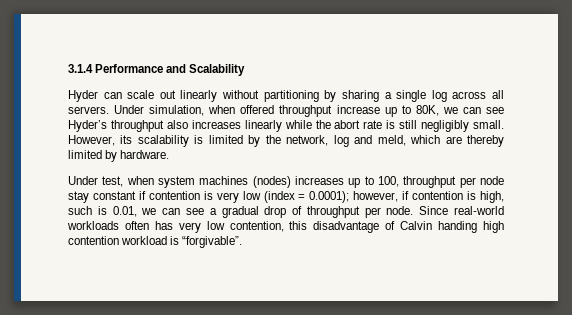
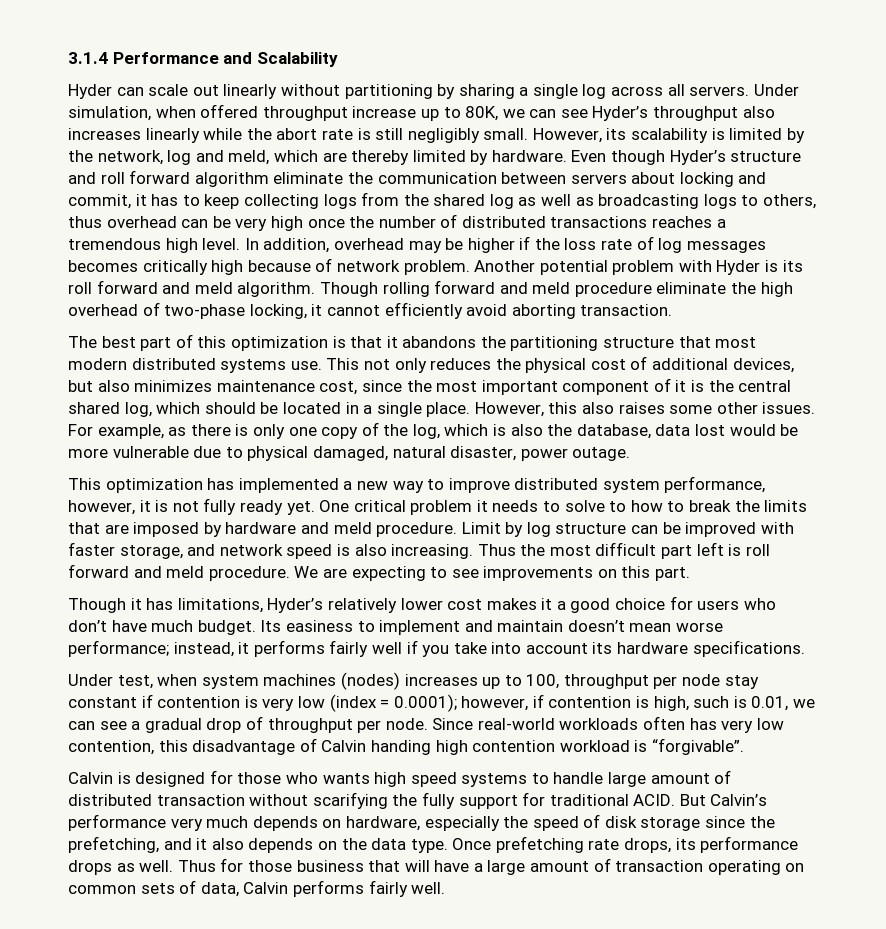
+ Even though Hyder’s structure and roll forward algorithm eliminate the communication between servers about locking and commit, it has to keep collecting logs from the shared log as well as broadcasting logs to others, thus overhead can be very high once the number of distributed transactions reaches a tremendous high level. In addition, overhead may be higher if the loss rate of log messages becomes critically high because of network problem. Another potential problem with Hyder is its roll forward and meld algorithm. Though rolling forward and meld procedure eliminate the high overhead of two-phase locking, it cannot efficiently avoid aborting transaction.
+ The best part of this optimization is that it abandons the partitioning structure that most modern distributed systems use. This not only reduces the physical cost of additional devices, but also minimizes maintenance cost, since the most important component of it is the central shared log, which should be located in a single place. However, this also raises some other issues. For example, as there is only one copy of the log, which is also the database, data lost would be more vulnerable due to physical damaged, natural disaster, power outage.
+ This optimization has implemented a new way to improve distributed system performance, however, it is not fully ready yet. One critical problem it needs to solve to how to break the limits that are imposed by hardware and meld procedure. Limit by log structure can be improved with faster storage, and network speed is also increasing. Thus the most difficult part left is roll forward and meld procedure. We are expecting to see improvements on this part.
+ Though it has limitations, Hyder’s relatively lower cost makes it a good choice for users who don’t have much budget. Its easiness to implement and maintain doesn’t mean worse performance; instead, it performs fairly well if you take into account its hardware specifications.
+ Calvin is designed for those who wants high speed systems to handle large amount of distributed transaction without scarifying the fully support for traditional ACID. But Calvin’s performance very much depends on hardware, especially the speed of disk storage since the prefetching, and it also depends on the data type. Once prefetching rate drops, its performance drops as well. Thus for those business that will have a large amount of transaction operating on common sets of data, Calvin performs fairly well.

